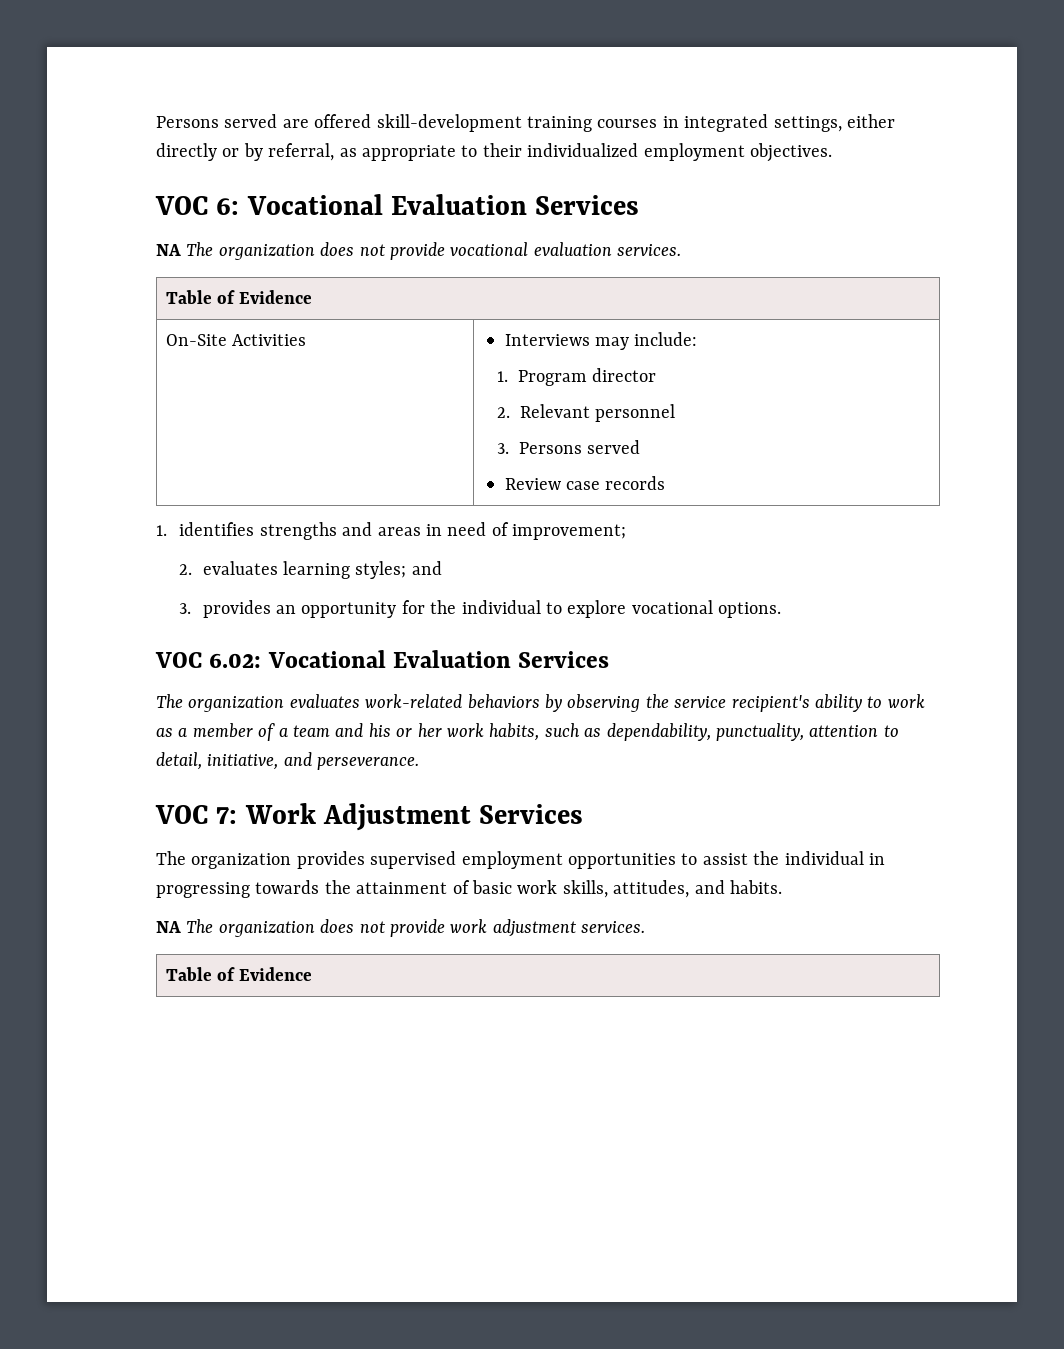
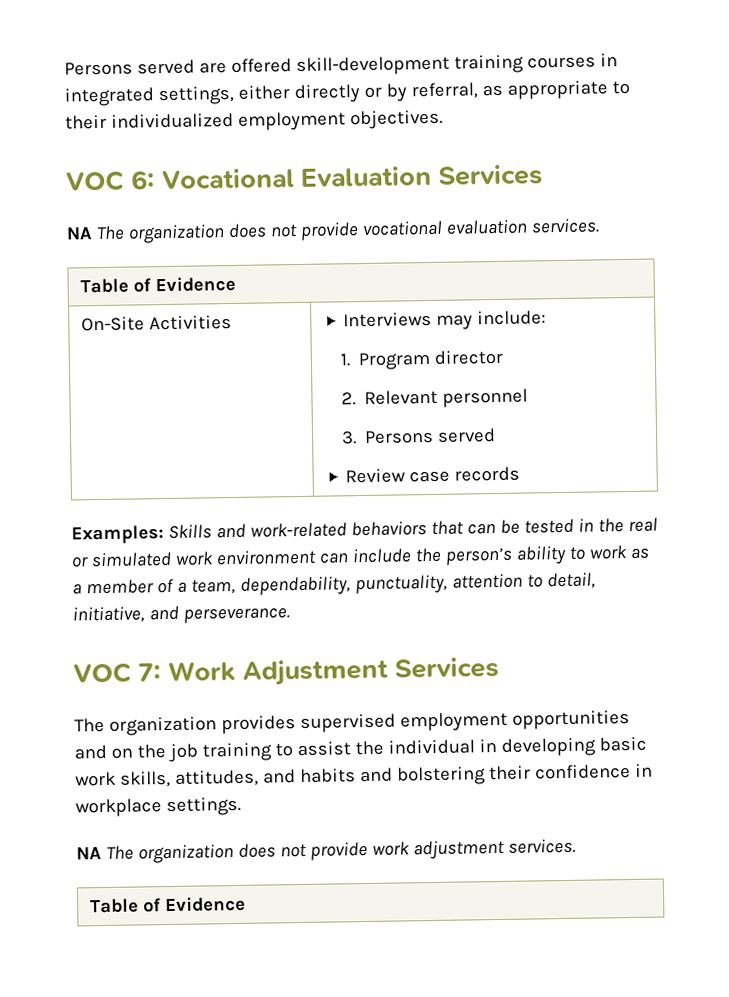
- 1. identifies strengths and areas in need of improvement;
- 2. evaluates learning styles; and
- 3. provides an opportunity for the individual to explore vocational options.
- VOC 6.02: Vocational Evaluation Services
- The organization evaluates work-related behaviors by observing the service recipient's ability to work as a member of a team and his or her work habits, such as dependability, punctuality, attention to detail, initiative, and perseverance.
+ Examples: Skills and work-related behaviors that can be tested in the real or simulated work environment can include the person’s ability to work as a member of a team, dependability, punctuality, attention to detail, initiative, and perseverance.
- The organization provides supervised employment opportunities to assist the individual in progressing towards the attainment of basic work skills, attitudes, and habits.
+ The organization provides supervised employment opportunities and on the job training to assist the individual in developing basic work skills, attitudes, and habits and bolstering their confidence in workplace settings.

